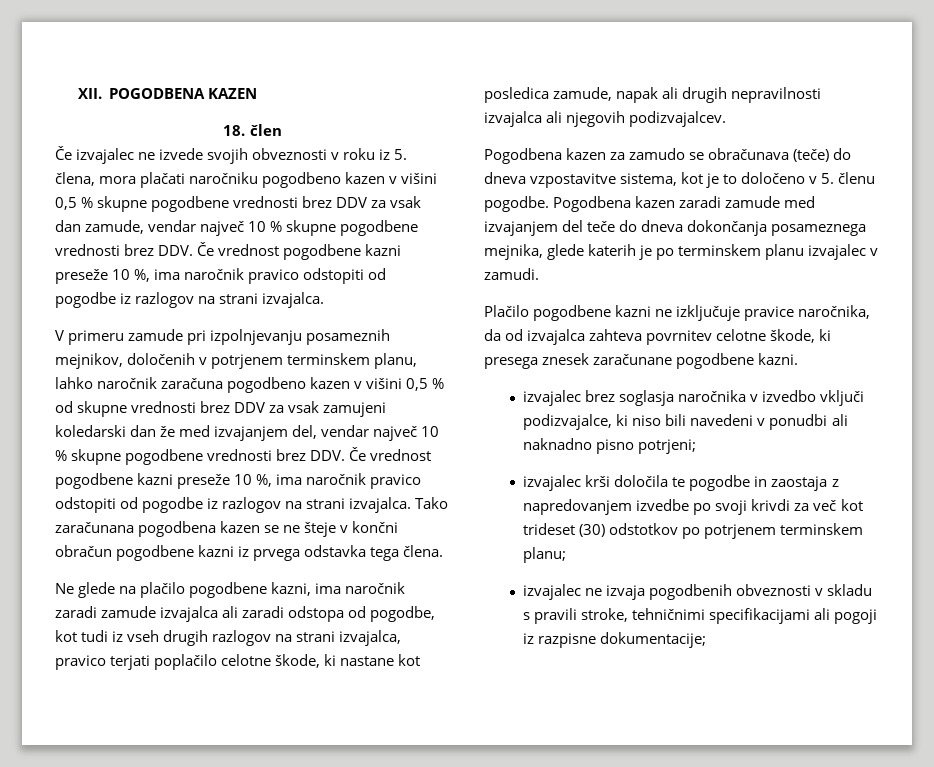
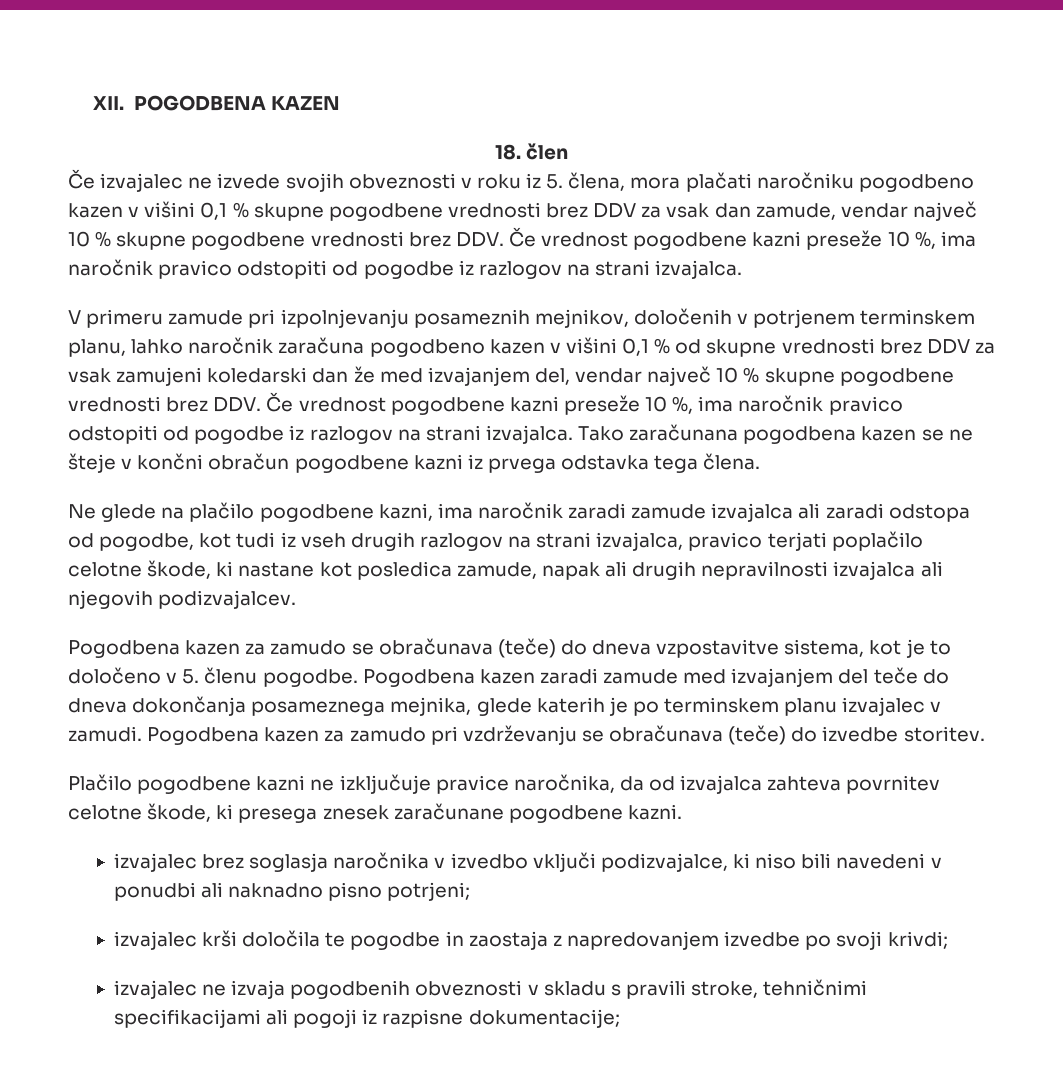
- Če izvajalec ne izvede svojih obveznosti v roku iz 5. člena, mora plačati naročniku pogodbeno kazen v višini 0,5 % skupne pogodbene vrednosti brez DDV za vsak dan zamude, vendar največ 10 % skupne pogodbene vrednosti brez DDV. Če vrednost pogodbene kazni preseže 10 %, ima naročnik pravico odstopiti od pogodbe iz razlogov na strani izvajalca.
+ Če izvajalec ne izvede svojih obveznosti v roku iz 5. člena, mora plačati naročniku pogodbeno kazen v višini 0,1 % skupne pogodbene vrednosti brez DDV za vsak dan zamude, vendar največ 10 % skupne pogodbene vrednosti brez DDV. Če vrednost pogodbene kazni preseže 10 %, ima naročnik pravico odstopiti od pogodbe iz razlogov na strani izvajalca.
- V primeru zamude pri izpolnjevanju posameznih mejnikov, določenih v potrjenem terminskem planu, lahko naročnik zaračuna pogodbeno kazen v višini 0,5 % od skupne vrednosti brez DDV za vsak zamujeni koledarski dan že med izvajanjem del, vendar največ 10 % skupne pogodbene vrednosti brez DDV. Če vrednost pogodbene kazni preseže 10 %, ima naročnik pravico odstopiti od pogodbe iz razlogov na strani izvajalca.
+ V primeru zamude pri izpolnjevanju posameznih mejnikov, določenih v potrjenem terminskem planu, lahko naročnik zaračuna pogodbeno kazen v višini 0,1 % od skupne vrednosti brez DDV za vsak zamujeni koledarski dan že med izvajanjem del, vendar največ 10 % skupne pogodbene vrednosti brez DDV. Če vrednost pogodbene kazni preseže 10 %, ima naročnik pravico odstopiti od pogodbe iz razlogov na strani izvajalca.
+ Pogodbena kazen za zamudo pri vzdrževanju se obračunava (teče) do izvedbe storitev.
- izvajalec krši določila te pogodbe in zaostaja z napredovanjem izvedbe po svoji krivdi za več kot trideset (30) odstotkov po potrjenem terminskem planu;
+ izvajalec krši določila te pogodbe in zaostaja z napredovanjem izvedbe po svoji krivdi;

